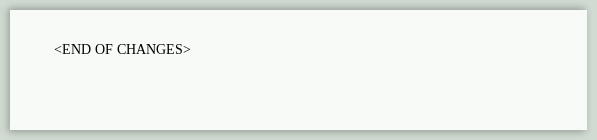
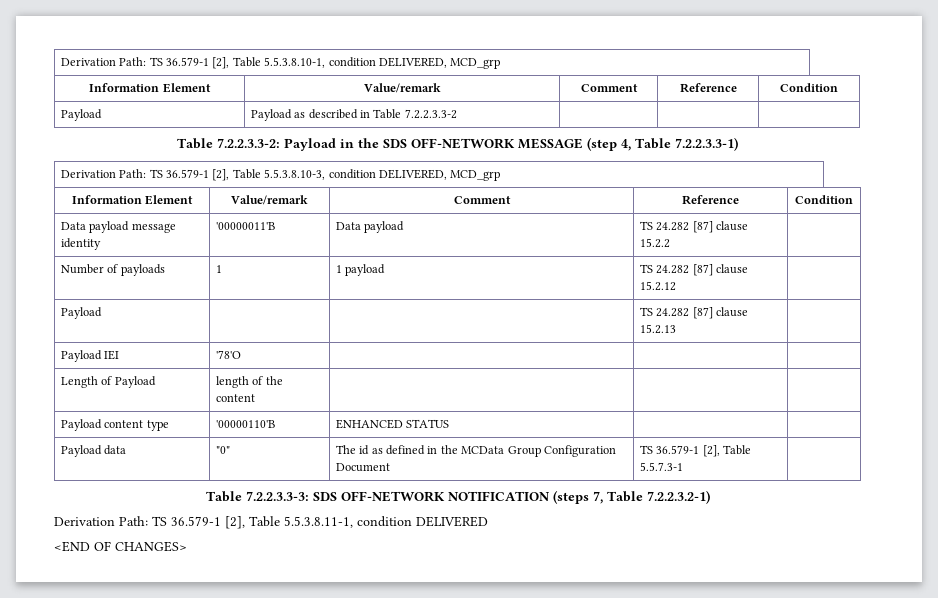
+ Derivation Path: TS 36.579-1 [2], Table 5.5.3.8.10-1, condition DELIVERED, MCD_grp
+ Information Element | Value/remark | Comment | Reference | Condition
+ Payload | Payload as described in Table 7.2.2.3.3-2 | | |
+ Table 7.2.2.3.3-2: Payload in the SDS OFF-NETWORK MESSAGE (step 4, Table 7.2.2.3.3-1)
+ Derivation Path: TS 36.579-1 [2], Table 5.5.3.8.10-3, condition DELIVERED, MCD_grp
+ Information Element | Value/remark | Comment | Reference | Condition
+ Data payload message identity | '00000011'B | Data payload | TS 24.282 [87] clause 15.2.2 |
+ Number of payloads | 1 | 1 payload | TS 24.282 [87] clause 15.2.12 |
+ Payload | | | TS 24.282 [87] clause 15.2.13 |
+ Payload IEI | '78'O | | |
+ Length of Payload | length of the content | | |
+ Payload content type | '00000110'B | ENHANCED STATUS | |
+ Payload data | "0" | The id as defined in the MCData Group Configuration Document | TS 36.579-1 [2], Table 5.5.7.3-1 |
+ Table 7.2.2.3.3-3: SDS OFF-NETWORK NOTIFICATION (steps 7, Table 7.2.2.3.2-1)
+ Derivation Path: TS 36.579-1 [2], Table 5.5.3.8.11-1, condition DELIVERED

